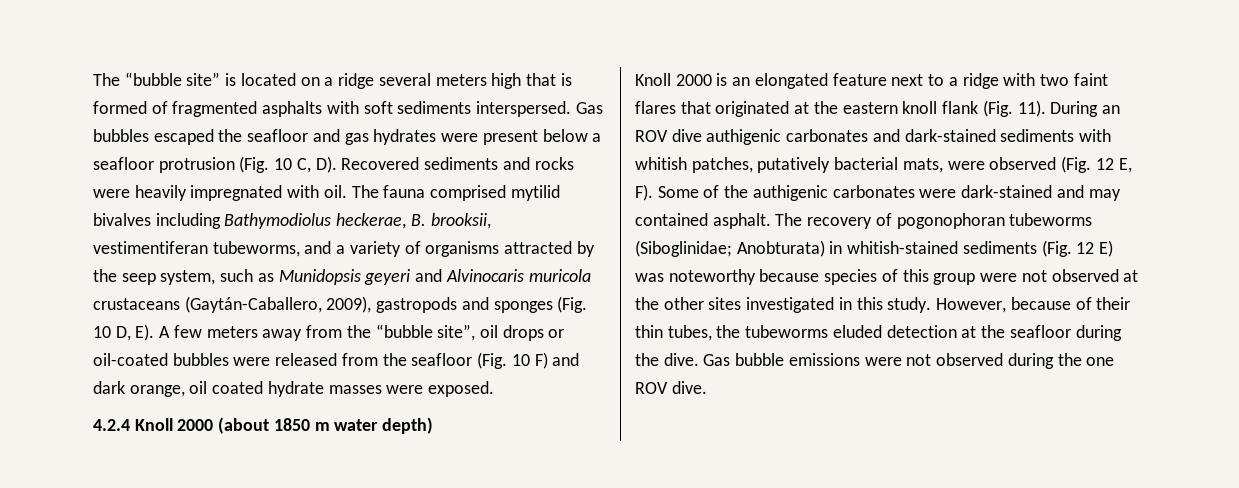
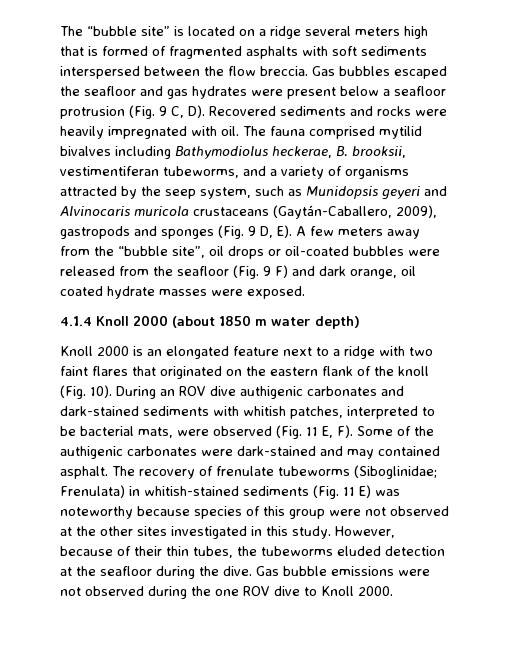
- The “bubble site” is located on a ridge several meters high that is formed of fragmented asphalts with soft sediments interspersed.
+ The “bubble site” is located on a ridge several meters high that is formed of fragmented asphalts with soft sediments interspersed between the flow breccia.
- Gas bubbles escaped the seafloor and gas hydrates were present below a seafloor protrusion (Fig. 10 C, D). Recovered sediments and rocks were heavily impregnated with oil.
+ Gas bubbles escaped the seafloor and gas hydrates were present below a seafloor protrusion (Fig. 9 C, D). Recovered sediments and rocks were heavily impregnated with oil.
- The fauna comprised mytilid bivalves including Bathymodiolus heckerae, B. brooksii, vestimentiferan tubeworms, and a variety of organisms attracted by the seep system, such as Munidopsis geyeri and Alvinocaris muricola crustaceans (Gaytán-Caballero, 2009), gastropods and sponges (Fig. 10 D, E). A few meters away from the “bubble site”, oil drops or oil-coated bubbles were released from the seafloor (Fig. 10 F) and dark orange, oil coated hydrate masses were exposed.
+ The fauna comprised mytilid bivalves including Bathymodiolus heckerae, B. brooksii, vestimentiferan tubeworms, and a variety of organisms attracted by the seep system, such as Munidopsis geyeri and Alvinocaris muricola crustaceans (Gaytán-Caballero, 2009), gastropods and sponges (Fig. 9 D, E). A few meters away from the “bubble site”, oil drops or oil-coated bubbles were released from the seafloor (Fig. 9 F) and dark orange, oil coated hydrate masses were exposed.
- 4.2.4 Knoll 2000 (about 1850 m water depth)
+ 4.1.4 Knoll 2000 (about 1850 m water depth)
- Knoll 2000 is an elongated feature next to a ridge with two faint flares that originated at the eastern knoll flank (Fig. 11).
+ Knoll 2000 is an elongated feature next to a ridge with two faint flares that originated on the eastern flank of the knoll (Fig. 10).
- During an ROV dive authigenic carbonates and dark-stained sediments with whitish patches, putatively bacterial mats, were observed (Fig. 12 E, F). Some of the authigenic carbonates were dark-stained and may contained asphalt.
+ During an ROV dive authigenic carbonates and dark-stained sediments with whitish patches, interpreted to be bacterial mats, were observed (Fig. 11 E, F). Some of the authigenic carbonates were dark-stained and may contained asphalt.
- The recovery of pogonophoran tubeworms (Siboglinidae; Anobturata) in whitish-stained sediments (Fig. 12 E) was noteworthy because species of this group were not observed at the other sites investigated in this study.
+ The recovery of frenulate tubeworms (Siboglinidae; Frenulata) in whitish-stained sediments (Fig. 11 E) was noteworthy because species of this group were not observed at the other sites investigated in this study.
- Gas bubble emissions were not observed during the one ROV dive.
+ Gas bubble emissions were not observed during the one ROV dive to Knoll 2000.

